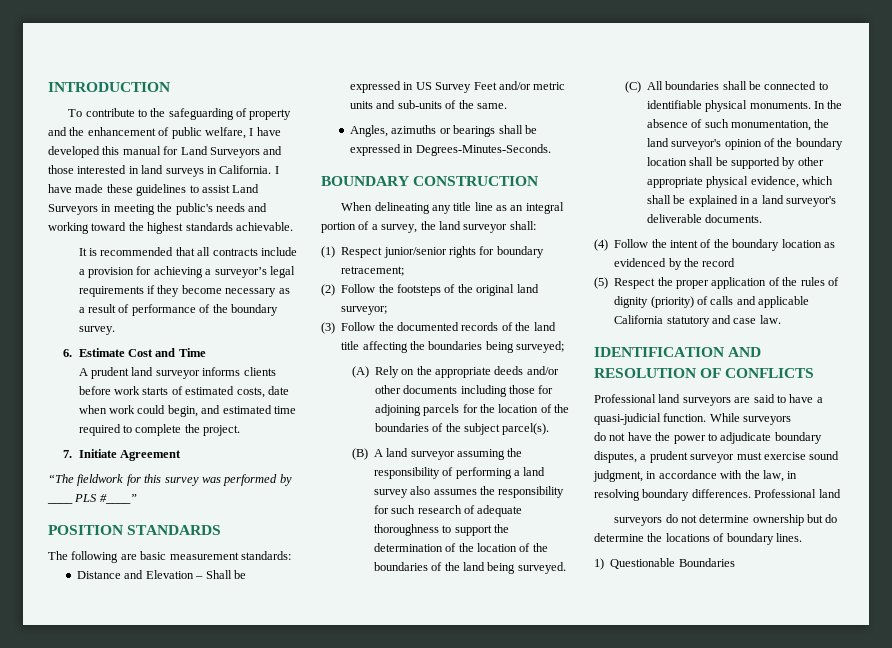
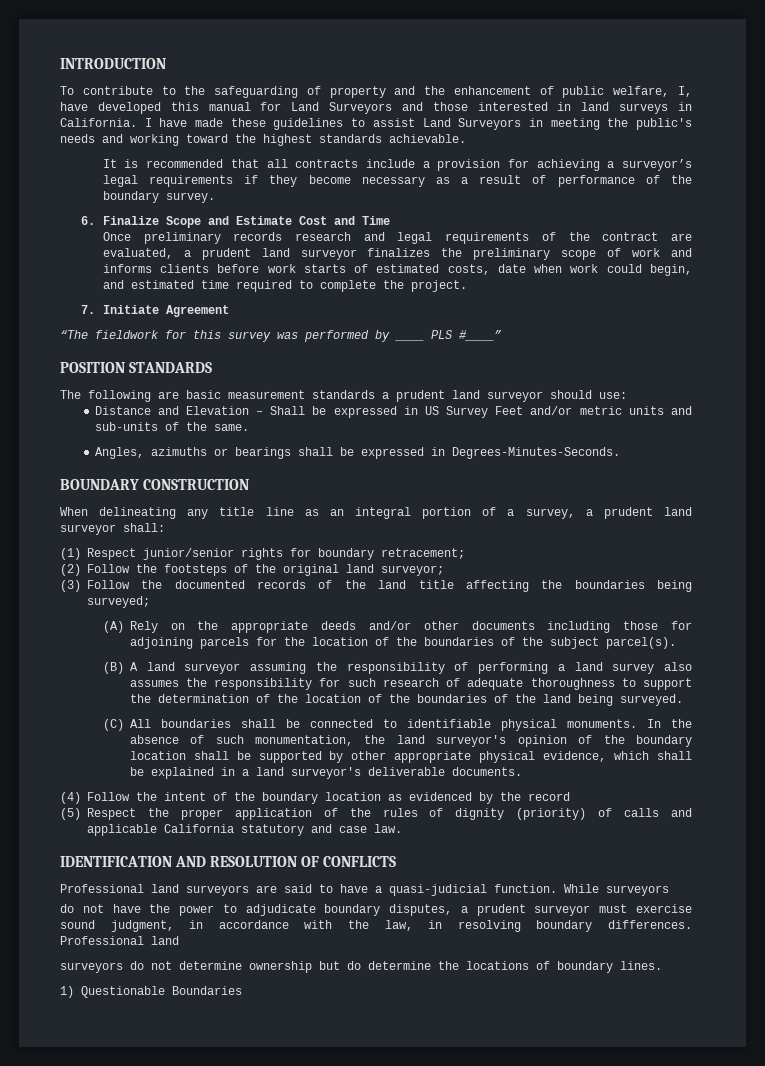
- To contribute to the safeguarding of property and the enhancement of public welfare, I have developed this manual for Land Surveyors and those interested in land surveys in California.
+ To contribute to the safeguarding of property and the enhancement of public welfare, I, have developed this manual for Land Surveyors and those interested in land surveys in California.
- 6. Estimate Cost and Time
+ 6. Finalize Scope and Estimate Cost and Time
- A prudent land surveyor informs clients before work starts of estimated costs, date when work could begin, and estimated time required to complete the project.
+ Once preliminary records research and legal requirements of the contract are evaluated, a prudent land surveyor finalizes the preliminary scope of work and informs clients before work starts of estimated costs, date when work could begin, and estimated time required to complete the project.
- The following are basic measurement standards:
+ The following are basic measurement standards a prudent land surveyor should use:
- When delineating any title line as an integral portion of a survey, the land surveyor shall:
+ When delineating any title line as an integral portion of a survey, a prudent land surveyor shall:

